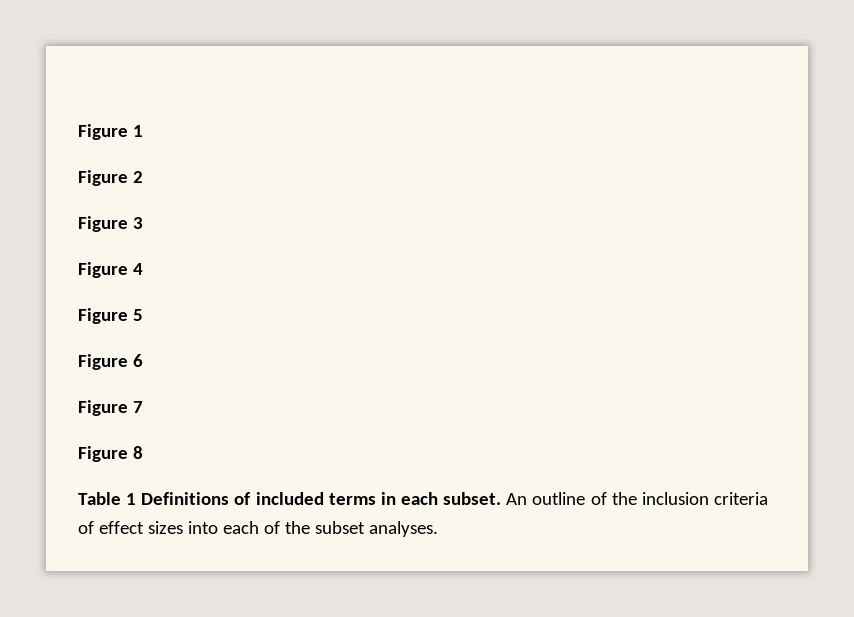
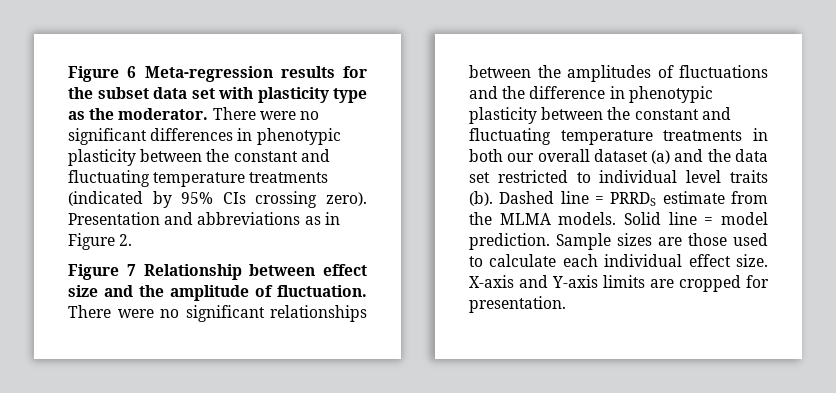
- Figure 1
- Figure 2
- Figure 3
- Figure 4
- Figure 5
- Figure 6
- Figure 7
- Figure 8
- Table 1 Definitions of included terms in each subset. An outline of the inclusion criteria of effect sizes into each of the subset analyses.
+ Figure 6 Meta-regression results for the subset data set with plasticity type as the moderator. There were no significant differences in phenotypic plasticity between the constant and fluctuating temperature treatments (indicated by 95% CIs crossing zero). Presentation and abbreviations as in Figure 2.
+ Figure 7 Relationship between effect size and the amplitude of fluctuation. There were no significant relationships between the amplitudes of fluctuations and the difference in phenotypic plasticity between the constant and fluctuating temperature treatments in both our overall dataset (a) and the data set restricted to individual level traits (b). Dashed line = PRRDS estimate from the MLMA models. Solid line = model prediction. Sample sizes are those used to calculate each individual effect size. X-axis and Y-axis limits are cropped for presentation.

